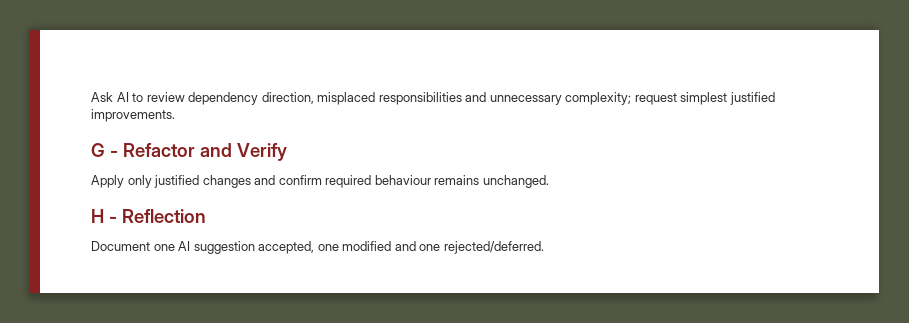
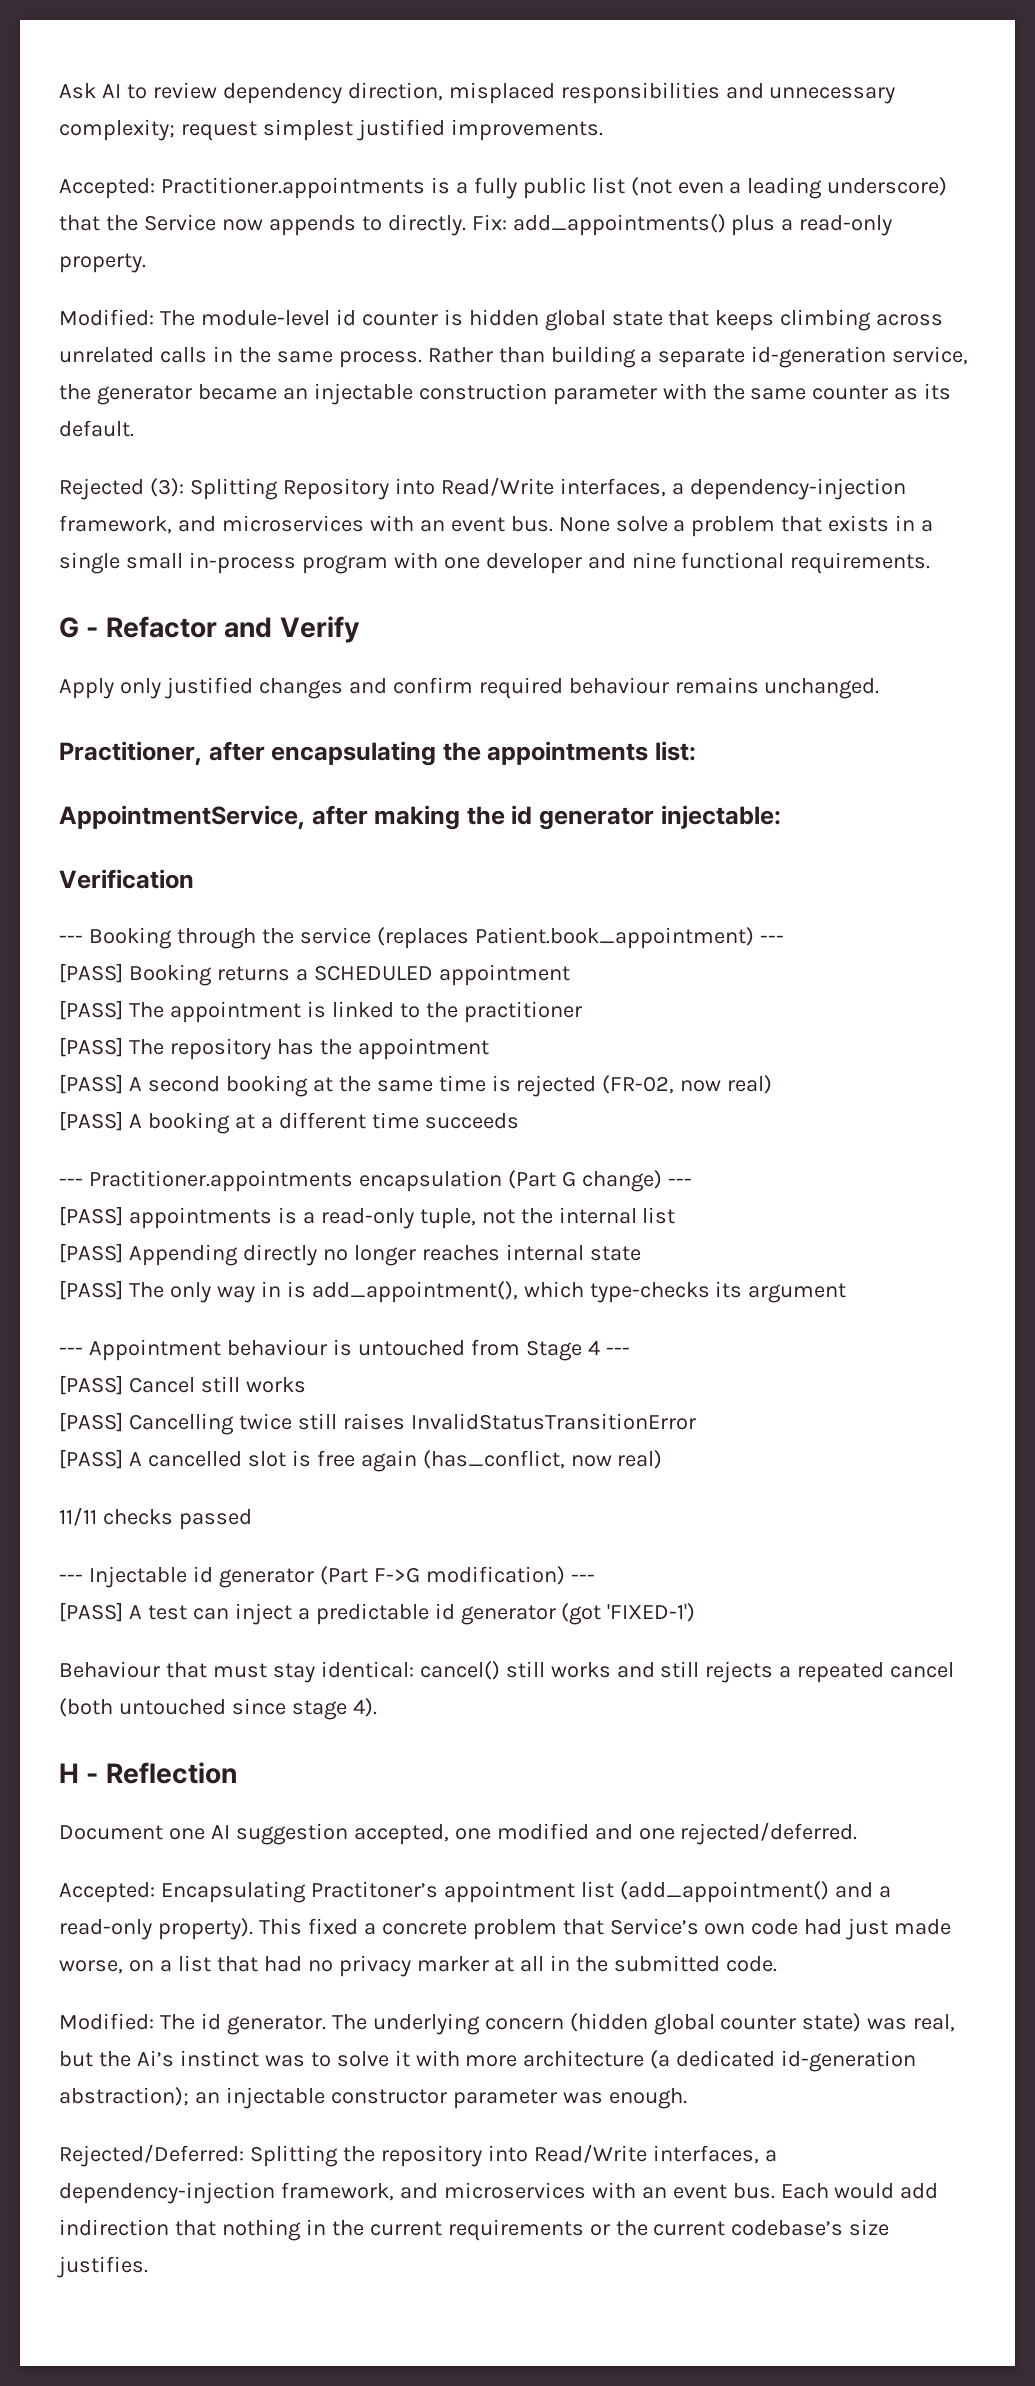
+ Accepted: Practitioner.appointments is a fully public list (not even a leading underscore) that the Service now appends to directly. Fix: add_appointments() plus a read-only property.
+ Modified: The module-level id counter is hidden global state that keeps climbing across unrelated calls in the same process. Rather than building a separate id-generation service, the generator became an injectable construction parameter with the same counter as its default.
+ Rejected (3): Splitting Repository into Read/Write interfaces, a dependency-injection framework, and microservices with an event bus. None solve a problem that exists in a single small in-process program with one developer and nine functional requirements.
+ Practitioner, after encapsulating the appointments list:
+ AppointmentService, after making the id generator injectable:
+ Verification
+ --- Booking through the service (replaces Patient.book_appointment) ---
+ [PASS] Booking returns a SCHEDULED appointment
+ [PASS] The appointment is linked to the practitioner
+ [PASS] The repository has the appointment
+ [PASS] A second booking at the same time is rejected (FR-02, now real)
+ [PASS] A booking at a different time succeeds
+ --- Practitioner.appointments encapsulation (Part G change) ---
+ [PASS] appointments is a read-only tuple, not the internal list
+ [PASS] Appending directly no longer reaches internal state
+ [PASS] The only way in is add_appointment(), which type-checks its argument
+ --- Appointment behaviour is untouched from Stage 4 ---
+ [PASS] Cancel still works
+ [PASS] Cancelling twice still raises InvalidStatusTransitionError
+ [PASS] A cancelled slot is free again (has_conflict, now real)
+ 11/11 checks passed
+ --- Injectable id generator (Part F->G modification) ---
+ [PASS] A test can inject a predictable id generator (got 'FIXED-1')
+ Behaviour that must stay identical: cancel() still works and still rejects a repeated cancel (both untouched since stage 4).
+ Accepted: Encapsulating Practitoner’s appointment list (add_appointment() and a read-only property). This fixed a concrete problem that Service’s own code had just made worse, on a list that had no privacy marker at all in the submitted code.
+ Modified: The id generator. The underlying concern (hidden global counter state) was real, but the Ai’s instinct was to solve it with more architecture (a dedicated id-generation abstraction); an injectable constructor parameter was enough.
+ Rejected/Deferred: Splitting the repository into Read/Write interfaces, a dependency-injection framework, and microservices with an event bus. Each would add indirection that nothing in the current requirements or the current codebase’s size justifies.

